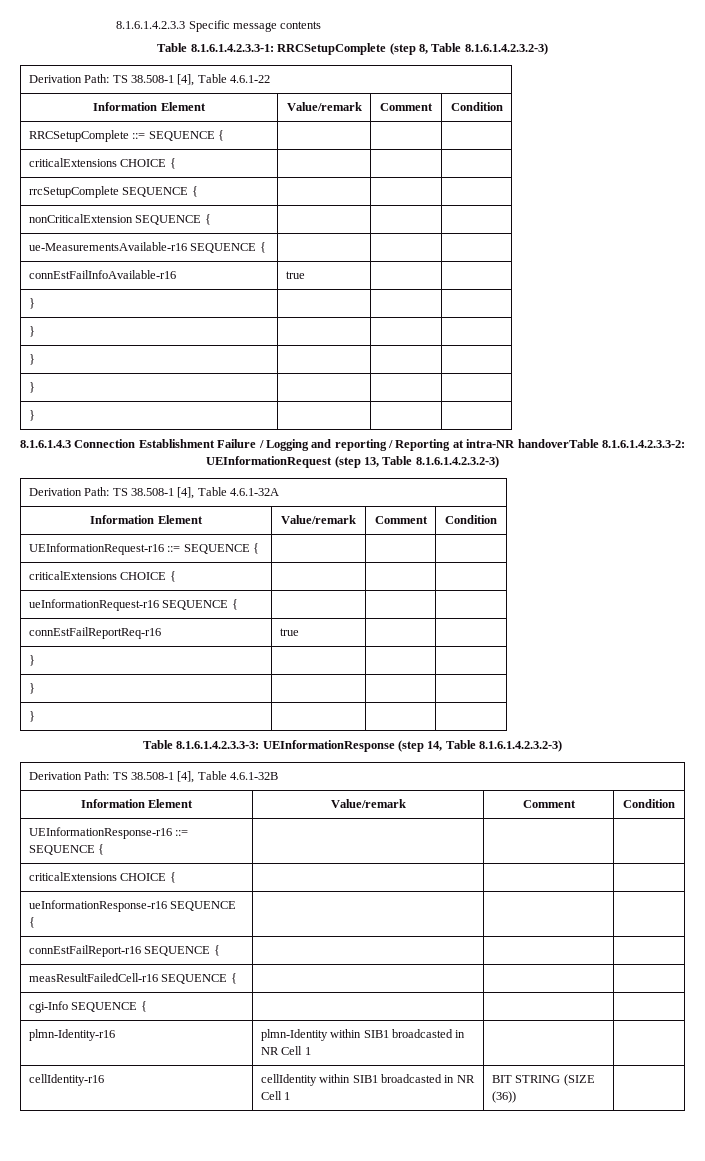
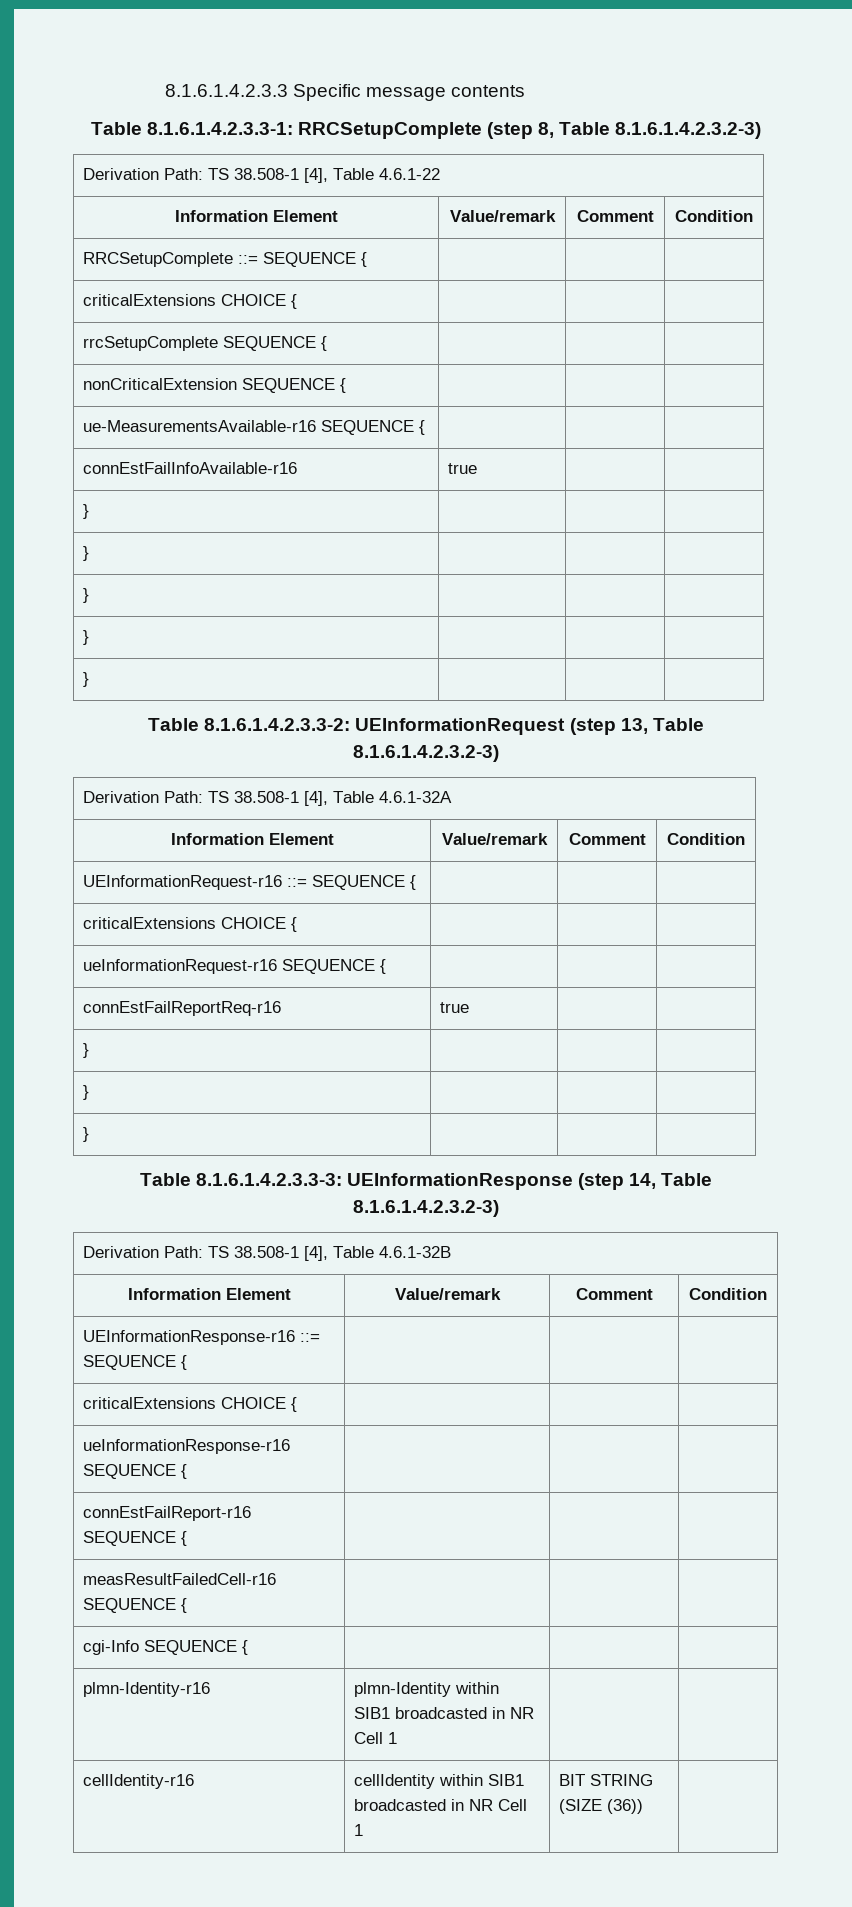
- 8.1.6.1.4.3 Connection Establishment Failure / Logging and reporting / Reporting at intra-NR handoverTable 8.1.6.1.4.2.3.3-2: UEInformationRequest (step 13, Table 8.1.6.1.4.2.3.2-3)
+ Table 8.1.6.1.4.2.3.3-2: UEInformationRequest (step 13, Table 8.1.6.1.4.2.3.2-3)

